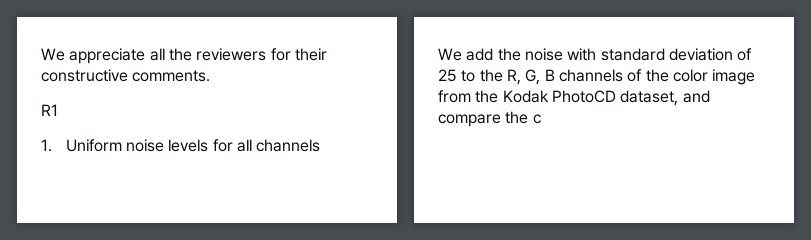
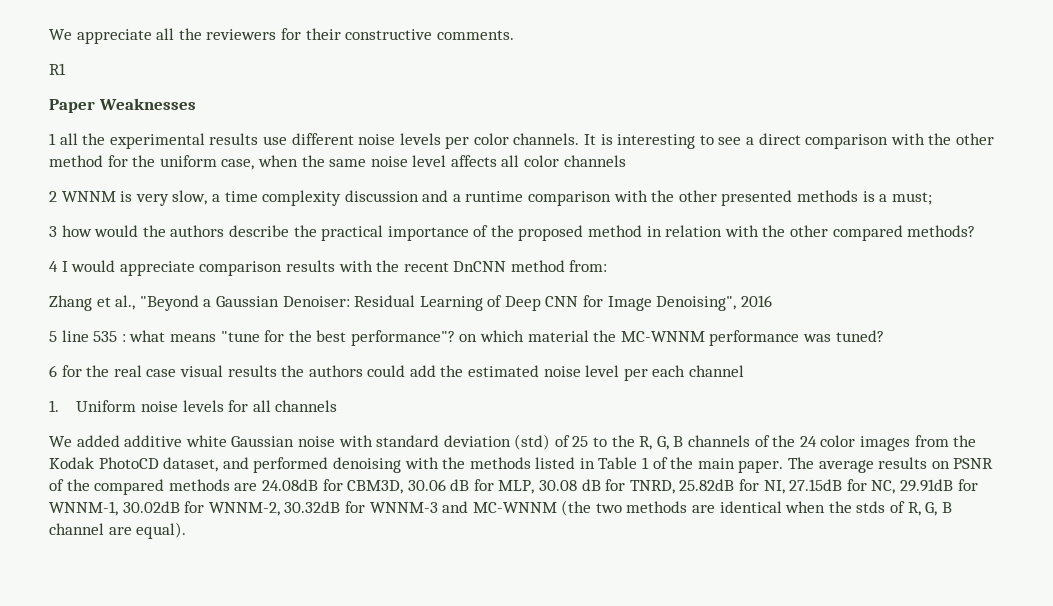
+ Paper Weaknesses
+ 1 all the experimental results use different noise levels per color channels. It is interesting to see a direct comparison with the other method for the uniform case, when the same noise level affects all color channels
+ 2 WNNM is very slow, a time complexity discussion and a runtime comparison with the other presented methods is a must;
+ 3 how would the authors describe the practical importance of the proposed method in relation with the other compared methods?
+ 4 I would appreciate comparison results with the recent DnCNN method from:
+ Zhang et al., "Beyond a Gaussian Denoiser: Residual Learning of Deep CNN for Image Denoising", 2016
+ 5 line 535 : what means "tune for the best performance"? on which material the MC-WNNM performance was tuned?
+ 6 for the real case visual results the authors could add the estimated noise level per each channel
- We add the noise with standard deviation of 25 to the R, G, B channels of the color image from the Kodak PhotoCD dataset, and compare the c
+ We added additive white Gaussian noise with standard deviation (std) of 25 to the R, G, B channels of the 24 color images from the Kodak PhotoCD dataset, and performed denoising with the methods listed in Table 1 of the main paper. The average results on PSNR of the compared methods are 24.08dB for CBM3D, 30.06 dB for MLP, 30.08 dB for TNRD, 25.82dB for NI, 27.15dB for NC, 29.91dB for WNNM-1, 30.02dB for WNNM-2, 30.32dB for WNNM-3 and MC-WNNM (the two methods are identical when the stds of R, G, B channel are equal).

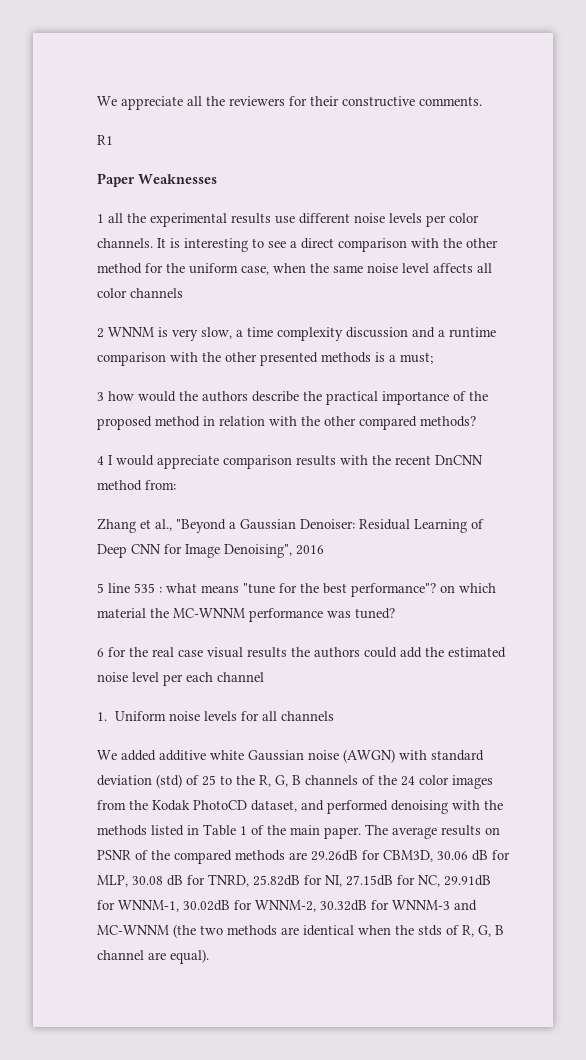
- We added additive white Gaussian noise with standard deviation (std) of 25 to the R, G, B channels of the 24 color images from the Kodak PhotoCD dataset, and performed denoising with the methods listed in Table 1 of the main paper.
+ We added additive white Gaussian noise (AWGN) with standard deviation (std) of 25 to the R, G, B channels of the 24 color images from the Kodak PhotoCD dataset, and performed denoising with the methods listed in Table 1 of the main paper.
- The average results on PSNR of the compared methods are 24.08dB for CBM3D, 30.06 dB for MLP, 30.08 dB for TNRD, 25.82dB for NI, 27.15dB for NC, 29.91dB for WNNM-1, 30.02dB for WNNM-2, 30.32dB for WNNM-3 and MC-WNNM (the two methods are identical when the stds of R, G, B channel are equal).
+ The average results on PSNR of the compared methods are 29.26dB for CBM3D, 30.06 dB for MLP, 30.08 dB for TNRD, 25.82dB for NI, 27.15dB for NC, 29.91dB for WNNM-1, 30.02dB for WNNM-2, 30.32dB for WNNM-3 and MC-WNNM (the two methods are identical when the stds of R, G, B channel are equal).

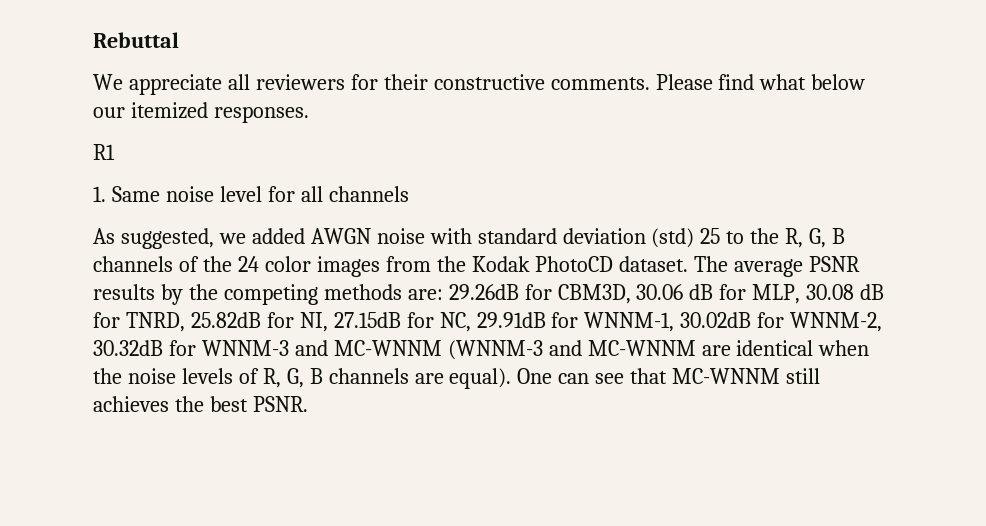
+ Rebuttal
- We appreciate all the reviewers for their constructive comments.
+ We appreciate all reviewers for their constructive comments. Please find what below our itemized responses.
  R1
- Paper Weaknesses
- 1 all the experimental results use different noise levels per color channels. It is interesting to see a direct comparison with the other method for the uniform case, when the same noise level affects all color channels
- 2 WNNM is very slow, a time complexity discussion and a runtime comparison with the other presented methods is a must;
- 3 how would the authors describe the practical importance of the proposed method in relation with the other compared methods?
- 4 I would appreciate comparison results with the recent DnCNN method from:
- Zhang et al., "Beyond a Gaussian Denoiser: Residual Learning of Deep CNN for Image Denoising", 2016
- 5 line 535 : what means "tune for the best performance"? on which material the MC-WNNM performance was tuned?
- 6 for the real case visual results the authors could add the estimated noise level per each channel
- 1. Uniform noise levels for all channels
- We added additive white Gaussian noise (AWGN) with standard deviation (std) of 25 to the R, G, B channels of the 24 color images from the Kodak PhotoCD dataset, and performed denoising with the methods listed in Table 1 of the main paper. The average results on PSNR of the compared methods are 29.26dB for CBM3D, 30.06 dB for MLP, 30.08 dB for TNRD, 25.82dB for NI, 27.15dB for NC, 29.91dB for WNNM-1, 30.02dB for WNNM-2, 30.32dB for WNNM-3 and MC-WNNM (the two methods are identical when the stds of R, G, B channel are equal).
+ 1. Same noise level for all channels
+ As suggested, we added AWGN noise with standard deviation (std) 25 to the R, G, B channels of the 24 color images from the Kodak PhotoCD dataset. The average PSNR results by the competing methods are: 29.26dB for CBM3D, 30.06 dB for MLP, 30.08 dB for TNRD, 25.82dB for NI, 27.15dB for NC, 29.91dB for WNNM-1, 30.02dB for WNNM-2, 30.32dB for WNNM-3 and MC-WNNM (WNNM-3 and MC-WNNM are identical when the noise levels of R, G, B channels are equal).
+ One can see that MC-WNNM still achieves the best PSNR.

